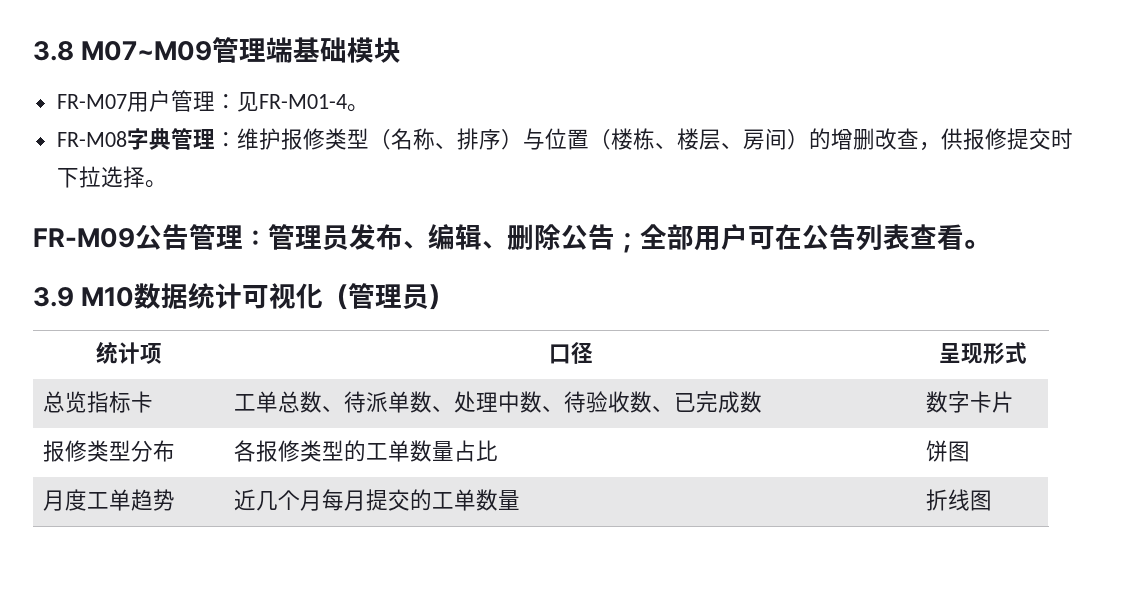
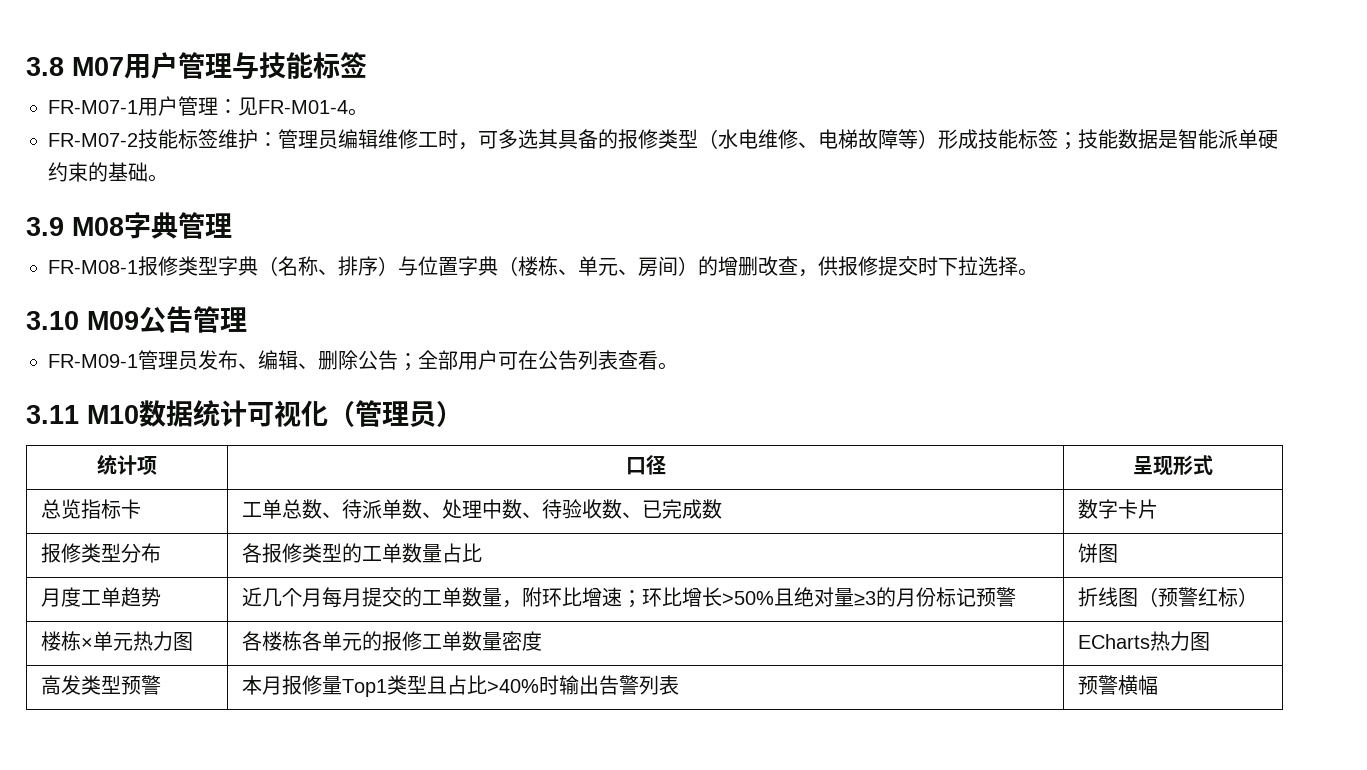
- 3.8 M07~M09管理端基础模块
- FR-M07用户管理：见FR-M01-4。
+ 3.8 M07用户管理与技能标签
+ FR-M07-1用户管理：见FR-M01-4。
- FR-M08字典管理：维护报修类型（名称、排序）与位置（楼栋、楼层、房间）的增删改查，供报修提交时下拉选择。
+ FR-M07-2技能标签维护：管理员编辑维修工时，可多选其具备的报修类型（水电维修、电梯故障等）形成技能标签；技能数据是智能派单硬约束的基础。
+ 3.9 M08字典管理
+ FR-M08-1报修类型字典（名称、排序）与位置字典（楼栋、单元、房间）的增删改查，供报修提交时下拉选择。
- FR-M09公告管理：管理员发布、编辑、删除公告；全部用户可在公告列表查看。
+ 3.10 M09公告管理
+ FR-M09-1管理员发布、编辑、删除公告；全部用户可在公告列表查看。
- 3.9 M10数据统计可视化（管理员）
+ 3.11 M10数据统计可视化（管理员）
- 月度工单趋势 | 近几个月每月提交的工单数量 | 折线图
+ 月度工单趋势 | 近几个月每月提交的工单数量，附环比增速；环比增长>50%且绝对量≥3的月份标记预警 | 折线图（预警红标）
+ 楼栋×单元热力图 | 各楼栋各单元的报修工单数量密度 | ECharts热力图
+ 高发类型预警 | 本月报修量Top1类型且占比>40%时输出告警列表 | 预警横幅

